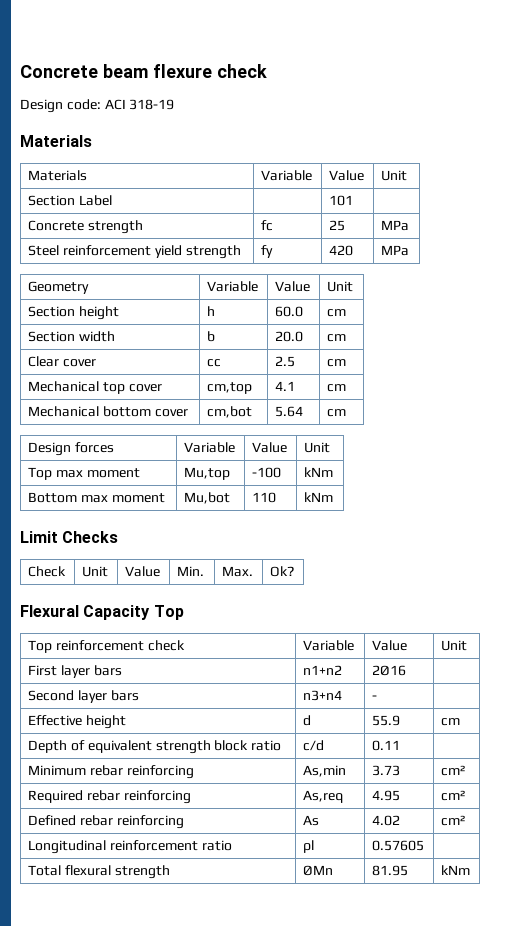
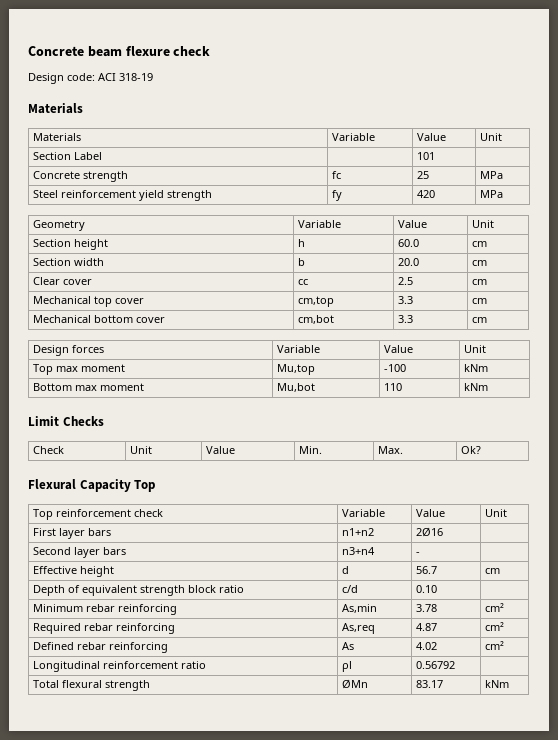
- Mechanical top cover | cm,top | 4.1 | cm
+ Mechanical top cover | cm,top | 3.3 | cm
- Mechanical bottom cover | cm,bot | 5.64 | cm
+ Mechanical bottom cover | cm,bot | 3.3 | cm
- Effective height | d | 55.9 | cm
+ Effective height | d | 56.7 | cm
- Depth of equivalent strength block ratio | c/d | 0.11 |
+ Depth of equivalent strength block ratio | c/d | 0.10 |
- Minimum rebar reinforcing | As,min | 3.73 | cm²
+ Minimum rebar reinforcing | As,min | 3.78 | cm²
- Required rebar reinforcing | As,req | 4.95 | cm²
+ Required rebar reinforcing | As,req | 4.87 | cm²
- Longitudinal reinforcement ratio | ρl | 0.57605 |
+ Longitudinal reinforcement ratio | ρl | 0.56792 |
- Total flexural strength | ØMn | 81.95 | kNm
+ Total flexural strength | ØMn | 83.17 | kNm

